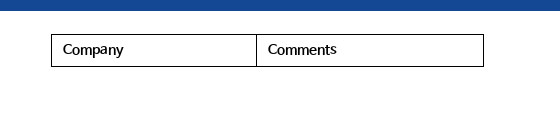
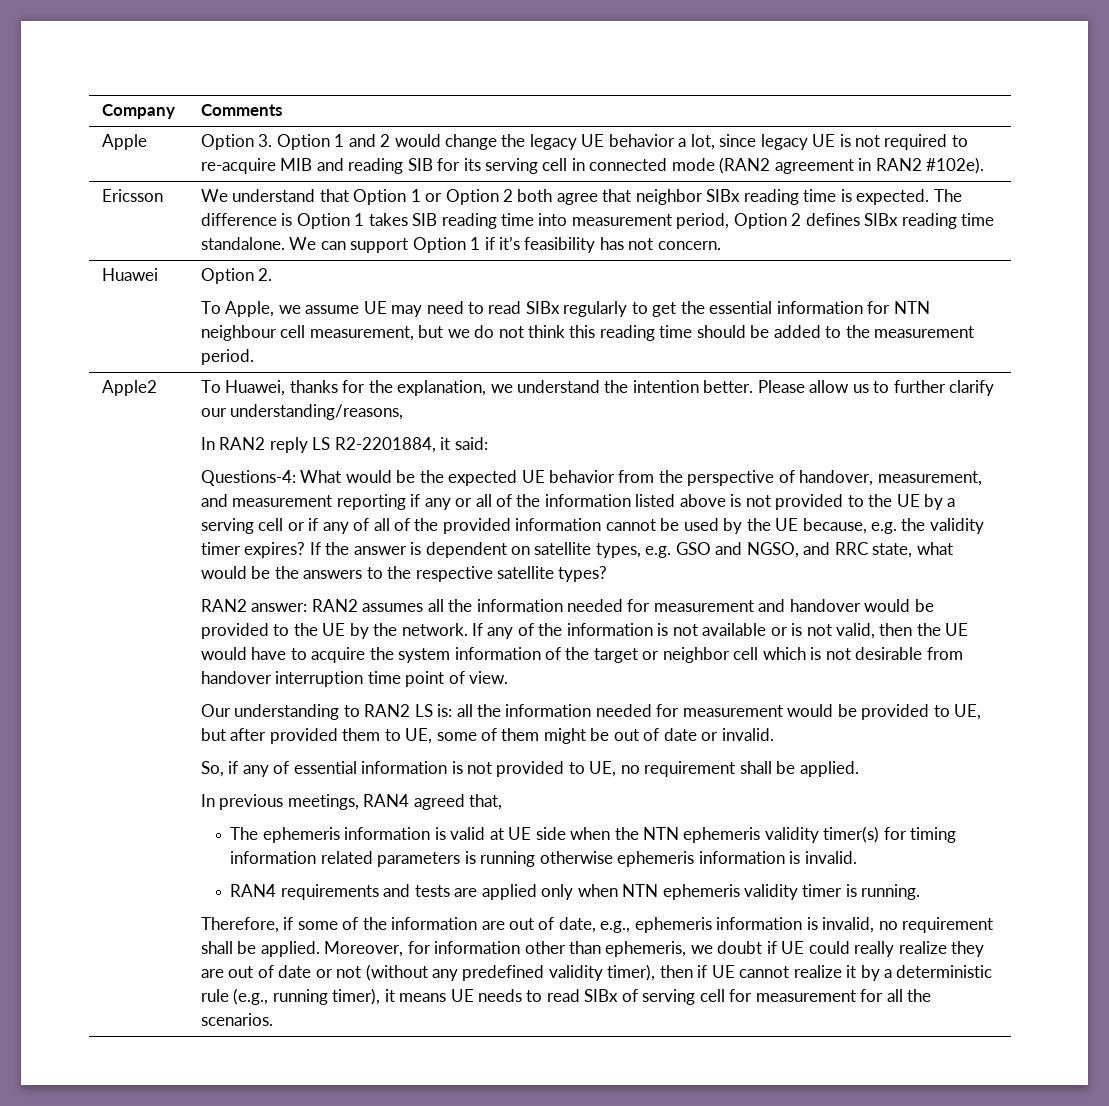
+ Apple | Option 3. Option 1 and 2 would change the legacy UE behavior a lot, since legacy UE is not required to re-acquire MIB and reading SIB for its serving cell in connected mode (RAN2 agreement in RAN2 #102e).
+ Ericsson | We understand that Option 1 or Option 2 both agree that neighbor SIBx reading time is expected. The difference is Option 1 takes SIB reading time into measurement period, Option 2 defines SIBx reading time standalone. We can support Option 1 if it’s feasibility has not concern.
+ Huawei | Option 2.
+ To Apple, we assume UE may need to read SIBx regularly to get the essential information for NTN neighbour cell measurement, but we do not think this reading time should be added to the measurement period.
+ Apple2 | To Huawei, thanks for the explanation, we understand the intention better. Please allow us to further clarify our understanding/reasons,
+ In RAN2 reply LS R2-2201884, it said:
+ Questions-4: What would be the expected UE behavior from the perspective of handover, measurement, and measurement reporting if any or all of the information listed above is not provided to the UE by a serving cell or if any of all of the provided information cannot be used by the UE because, e.g. the validity timer expires? If the answer is dependent on satellite types, e.g. GSO and NGSO, and RRC state, what would be the answers to the respective satellite types?
+ RAN2 answer: RAN2 assumes all the information needed for measurement and handover would be provided to the UE by the network. If any of the information is not available or is not valid, then the UE would have to acquire the system information of the target or neighbor cell which is not desirable from handover interruption time point of view.
+ Our understanding to RAN2 LS is: all the information needed for measurement would be provided to UE, but after provided them to UE, some of them might be out of date or invalid.
+ So, if any of essential information is not provided to UE, no requirement shall be applied.
+ In previous meetings, RAN4 agreed that,
+ The ephemeris information is valid at UE side when the NTN ephemeris validity timer(s) for timing information related parameters is running otherwise ephemeris information is invalid.
+ RAN4 requirements and tests are applied only when NTN ephemeris validity timer is running.
+ Therefore, if some of the information are out of date, e.g., ephemeris information is invalid, no requirement shall be applied. Moreover, for information other than ephemeris, we doubt if UE could really realize they are out of date or not (without any predefined validity timer), then if UE cannot realize it by a deterministic rule (e.g., running timer), it means UE needs to read SIBx of serving cell for measurement for all the scenarios.

